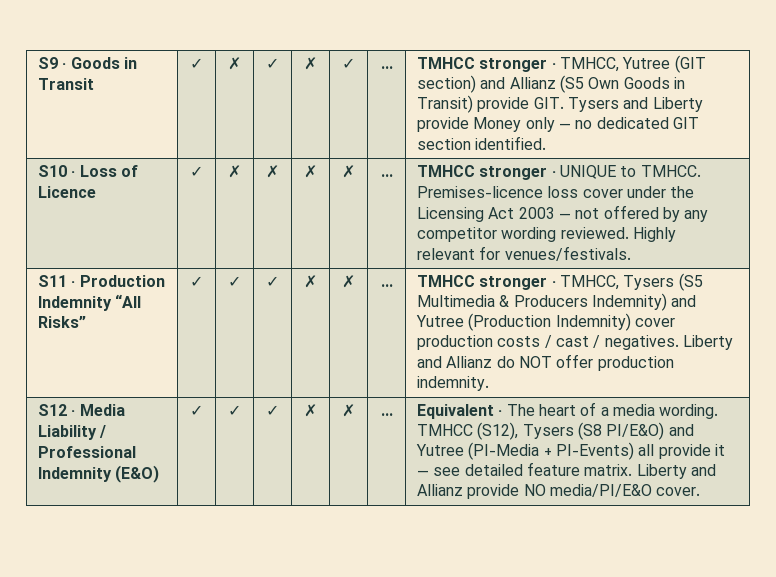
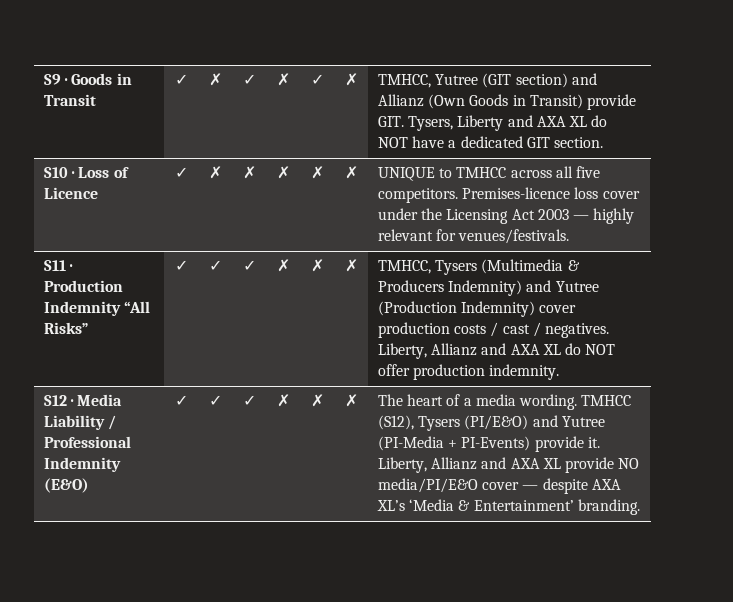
- S9 · Goods in Transit | ✓ | ✗ | ✓ | ✗ | ✓ | … | TMHCC stronger · TMHCC, Yutree (GIT section) and Allianz (S5 Own Goods in Transit) provide GIT. Tysers and Liberty provide Money only — no dedicated GIT section identified.
+ S9 · Goods in Transit | ✓ | ✗ | ✓ | ✗ | ✓ | ✗ | TMHCC, Yutree (GIT section) and Allianz (Own Goods in Transit) provide GIT. Tysers, Liberty and AXA XL do NOT have a dedicated GIT section.
- S10 · Loss of Licence | ✓ | ✗ | ✗ | ✗ | ✗ | … | TMHCC stronger · UNIQUE to TMHCC. Premises-licence loss cover under the Licensing Act 2003 — not offered by any competitor wording reviewed. Highly relevant for venues/festivals.
+ S10 · Loss of Licence | ✓ | ✗ | ✗ | ✗ | ✗ | ✗ | UNIQUE to TMHCC across all five competitors. Premises-licence loss cover under the Licensing Act 2003 — highly relevant for venues/festivals.
- … | TMHCC stronger · TMHCC, Tysers (S5 Multimedia & Producers Indemnity) and Yutree (Production Indemnity) cover production costs / cast / negatives.
+ ✗ | TMHCC, Tysers (Multimedia & Producers Indemnity) and Yutree (Production Indemnity) cover production costs / cast / negatives.
- Liberty and Allianz do NOT offer production indemnity.
+ Liberty, Allianz and AXA XL do NOT offer production indemnity.
- … | Equivalent · The heart of a media wording.
+ ✗ | The heart of a media wording.
- TMHCC (S12), Tysers (S8 PI/E&O) and Yutree (PI-Media + PI-Events) all provide it — see detailed feature matrix. Liberty and Allianz provide NO media/PI/E&O cover.
+ TMHCC (S12), Tysers (PI/E&O) and Yutree (PI-Media + PI-Events) provide it. Liberty, Allianz and AXA XL provide NO media/PI/E&O cover — despite AXA XL’s ‘Media & Entertainment’ branding.

